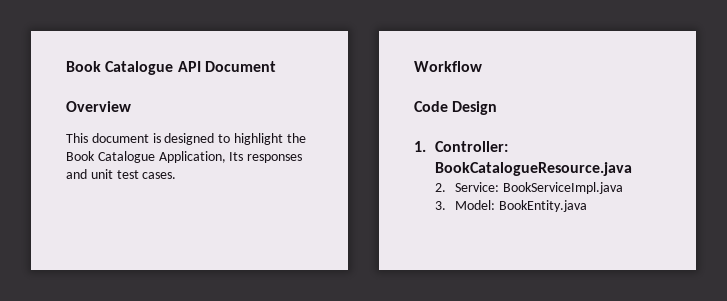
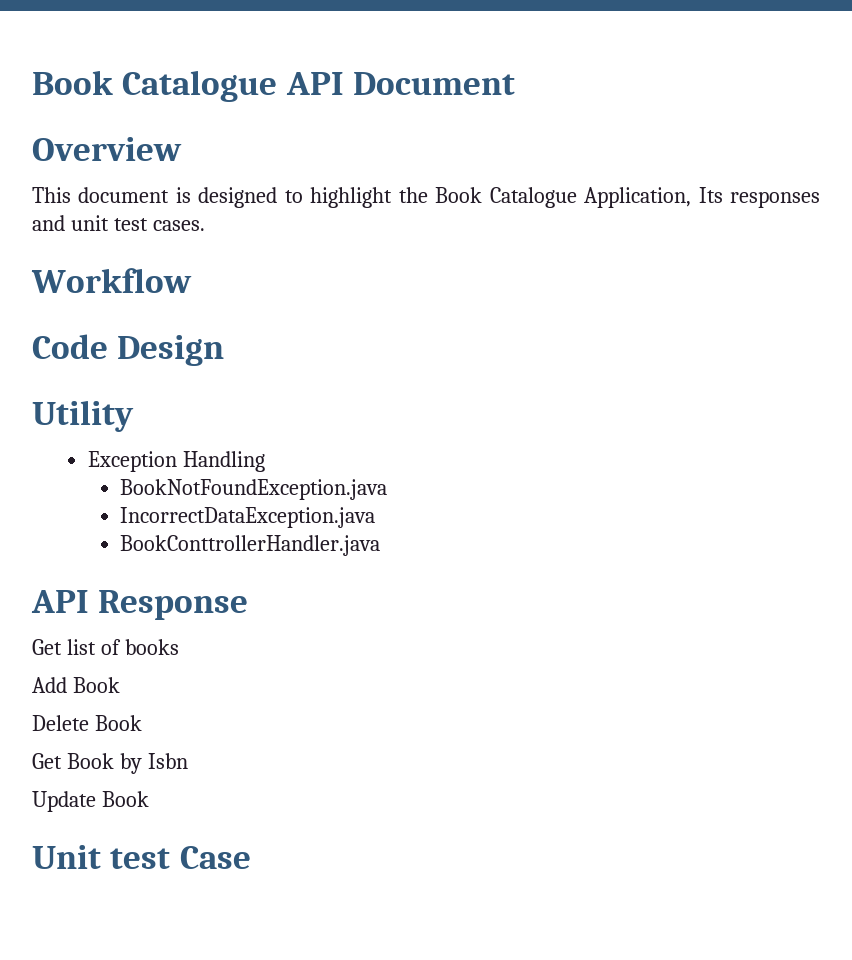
- 1. Controller: BookCatalogueResource.java
- 2. Service: BookServiceImpl.java
- 3. Model: BookEntity.java
+ Utility
+ Exception Handling
+ BookNotFoundException.java
+ IncorrectDataException.java
+ BookConttrollerHandler.java
+ API Response
+ Get list of books
+ Add Book
+ Delete Book
+ Get Book by Isbn
+ Update Book
+ Unit test Case

